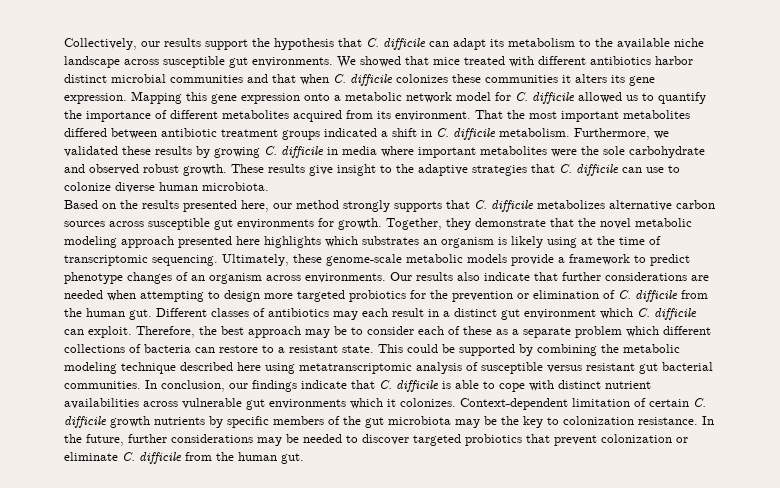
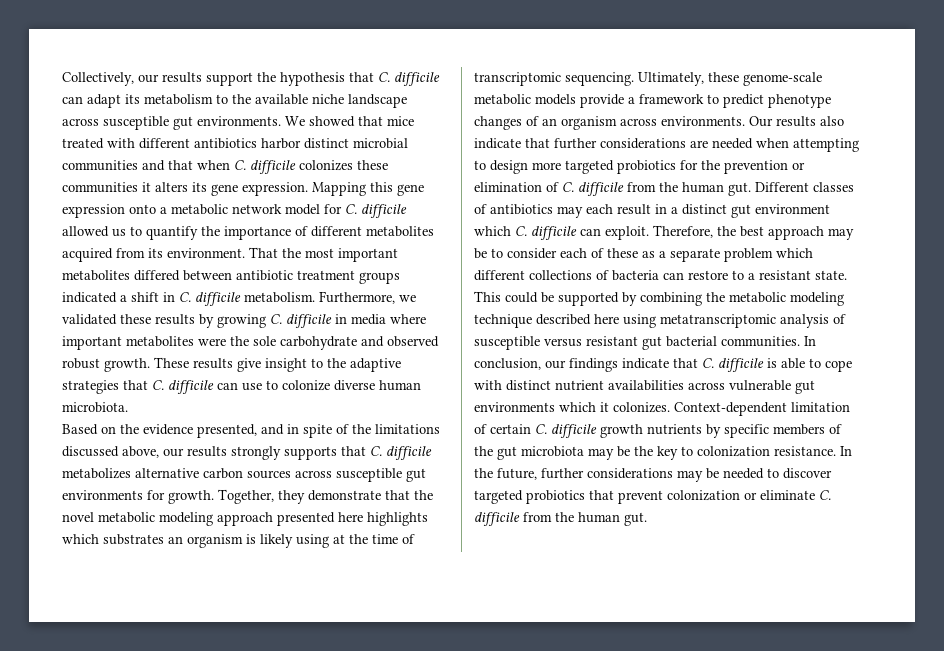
- Based on the results presented here, our method strongly supports that C. difficile metabolizes alternative carbon sources across susceptible gut environments for growth.
+ Based on the evidence presented, and in spite of the limitations discussed above, our results strongly supports that C. difficile metabolizes alternative carbon sources across susceptible gut environments for growth.

